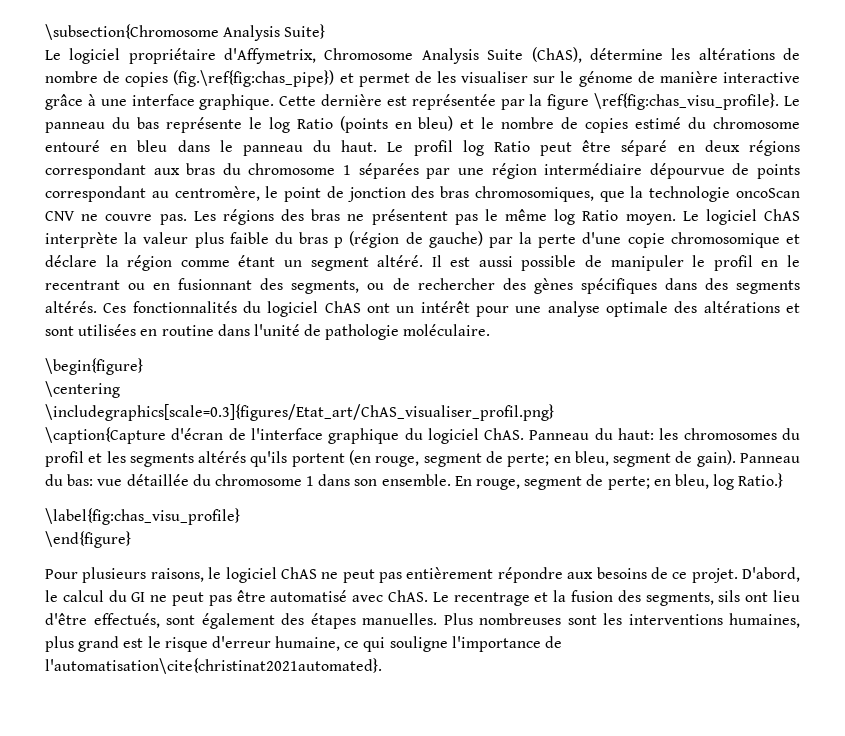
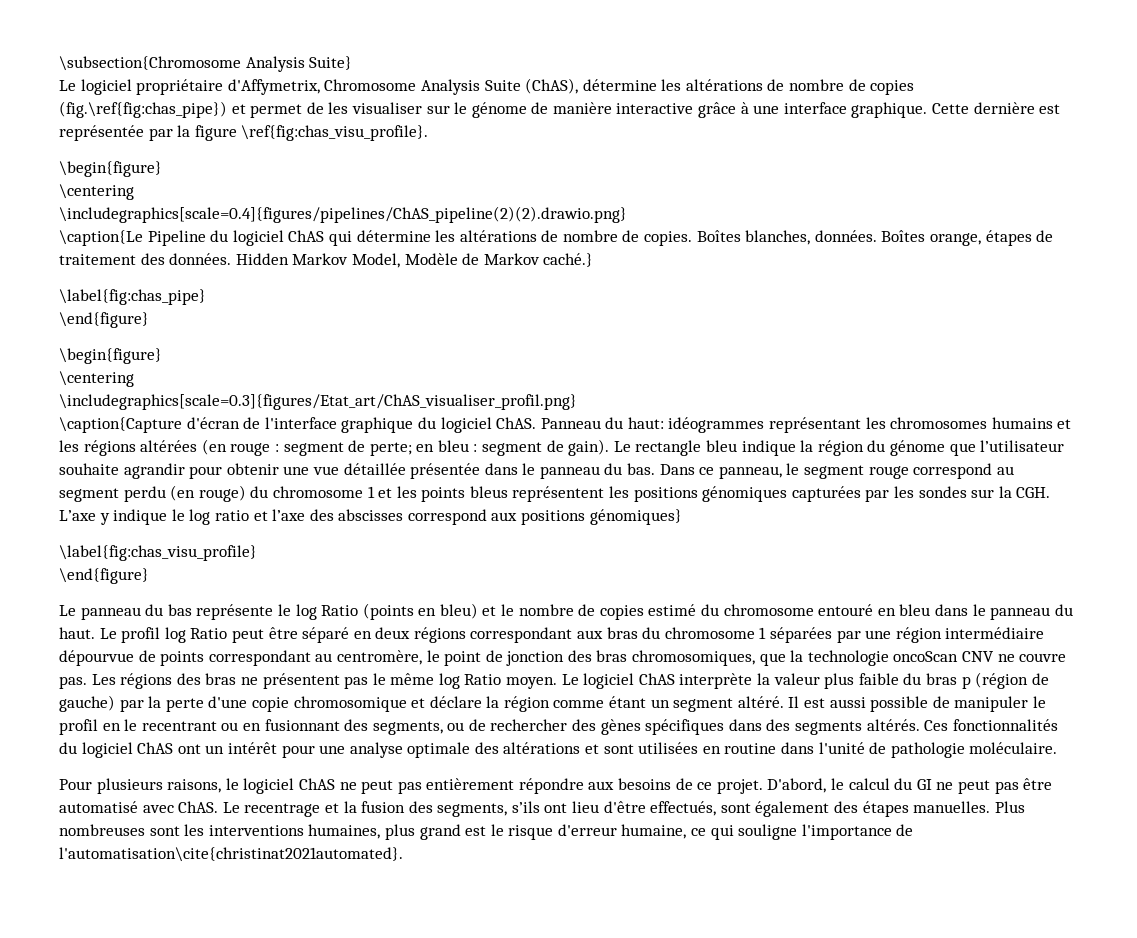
- Cette dernière est représentée par la figure \ref{fig:chas_visu_profile}. Le panneau du bas représente le log Ratio (points en bleu) et le nombre de copies estimé du chromosome entouré en bleu dans le panneau du haut.
+ Cette dernière est représentée par la figure \ref{fig:chas_visu_profile}.
+ \begin{figure}
+ \centering
+ \includegraphics[scale=0.4]{figures/pipelines/ChAS_pipeline(2)(2).drawio.png}
+ \caption{Le Pipeline du logiciel ChAS qui détermine les altérations de nombre de copies. Boîtes blanches, données. Boîtes orange, étapes de traitement des données. Hidden Markov Model, Modèle de Markov caché.}
+ \label{fig:chas_pipe}
+ \end{figure}
+ \begin{figure}
+ \centering
+ \includegraphics[scale=0.3]{figures/Etat_art/ChAS_visualiser_profil.png}
+ \caption{Capture d'écran de l'interface graphique du logiciel ChAS. Panneau du haut: idéogrammes représentant les chromosomes humains et les régions altérées (en rouge : segment de perte; en bleu : segment de gain). Le rectangle bleu indique la région du génome que l’utilisateur souhaite agrandir pour obtenir une vue détaillée présentée dans le panneau du bas. Dans ce panneau, le segment rouge correspond au segment perdu (en rouge) du chromosome 1 et les points bleus représentent les positions génomiques capturées par les sondes sur la CGH. L’axe y indique le log ratio et l’axe des abscisses correspond aux positions génomiques}
+ \label{fig:chas_visu_profile}
+ \end{figure}
+ Le panneau du bas représente le log Ratio (points en bleu) et le nombre de copies estimé du chromosome entouré en bleu dans le panneau du haut.
- \begin{figure}
- \centering
- \includegraphics[scale=0.3]{figures/Etat_art/ChAS_visualiser_profil.png}
- \caption{Capture d'écran de l'interface graphique du logiciel ChAS. Panneau du haut: les chromosomes du profil et les segments altérés qu'ils portent (en rouge, segment de perte; en bleu, segment de gain). Panneau du bas: vue détaillée du chromosome 1 dans son ensemble. En rouge, segment de perte; en bleu, log Ratio.}
- \label{fig:chas_visu_profile}
- \end{figure}
- Le recentrage et la fusion des segments, sils ont lieu d'être effectués, sont également des étapes manuelles.
+ Le recentrage et la fusion des segments, s’ils ont lieu d'être effectués, sont également des étapes manuelles.

